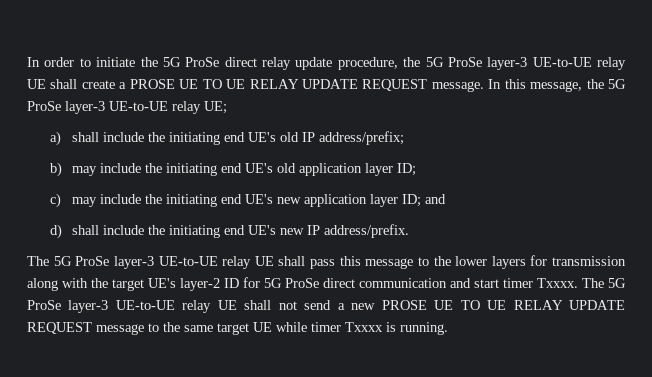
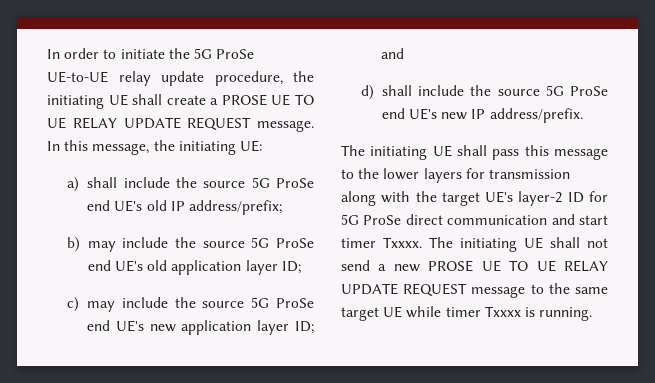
- In order to initiate the 5G ProSe direct relay update procedure, the 5G ProSe layer-3 UE-to-UE relay UE shall create a PROSE UE TO UE RELAY UPDATE REQUEST message.
+ In order to initiate the 5G ProSe UE-to-UE relay update procedure, the initiating UE shall create a PROSE UE TO UE RELAY UPDATE REQUEST message.
- In this message, the 5G ProSe layer-3 UE-to-UE relay UE;
+ In this message, the initiating UE:
- a) shall include the initiating end UE's old IP address/prefix;
+ a) shall include the source 5G ProSe end UE's old IP address/prefix;
- b) may include the initiating end UE's old application layer ID;
+ b) may include the source 5G ProSe end UE's old application layer ID;
- c) may include the initiating end UE's new application layer ID; and
+ c) may include the source 5G ProSe end UE's new application layer ID; and
- d) shall include the initiating end UE's new IP address/prefix.
+ d) shall include the source 5G ProSe end UE's new IP address/prefix.
- The 5G ProSe layer-3 UE-to-UE relay UE shall pass this message to the lower layers for transmission along with the target UE's layer-2 ID for 5G ProSe direct communication and start timer Txxxx.
+ The initiating UE shall pass this message to the lower layers for transmission along with the target UE's layer-2 ID for 5G ProSe direct communication and start timer Txxxx.
- The 5G ProSe layer-3 UE-to-UE relay UE shall not send a new PROSE UE TO UE RELAY UPDATE REQUEST message to the same target UE while timer Txxxx is running.
+ The initiating UE shall not send a new PROSE UE TO UE RELAY UPDATE REQUEST message to the same target UE while timer Txxxx is running.

